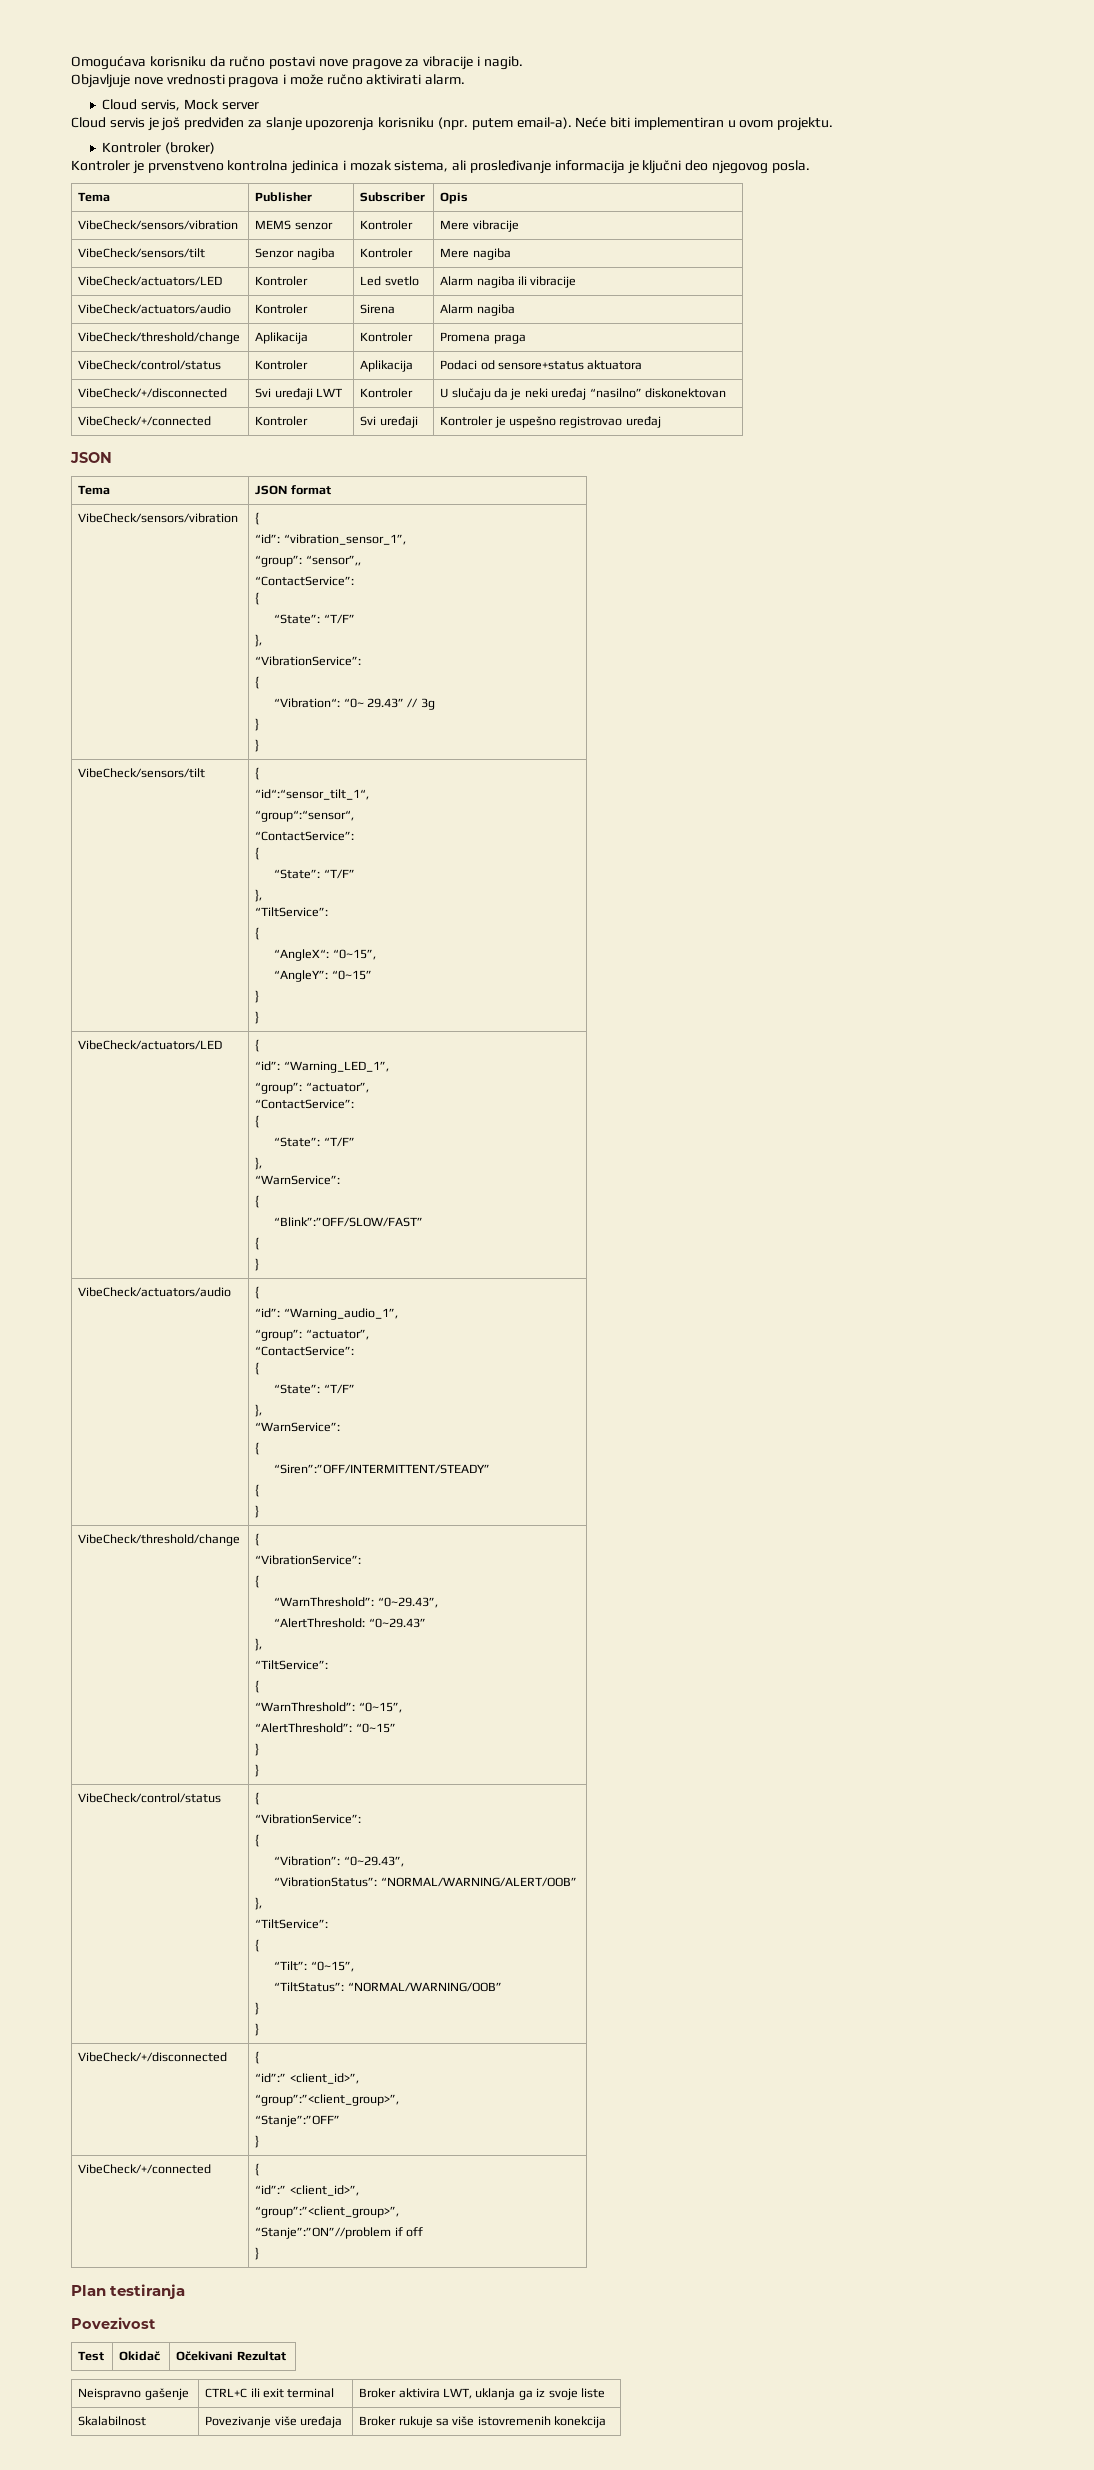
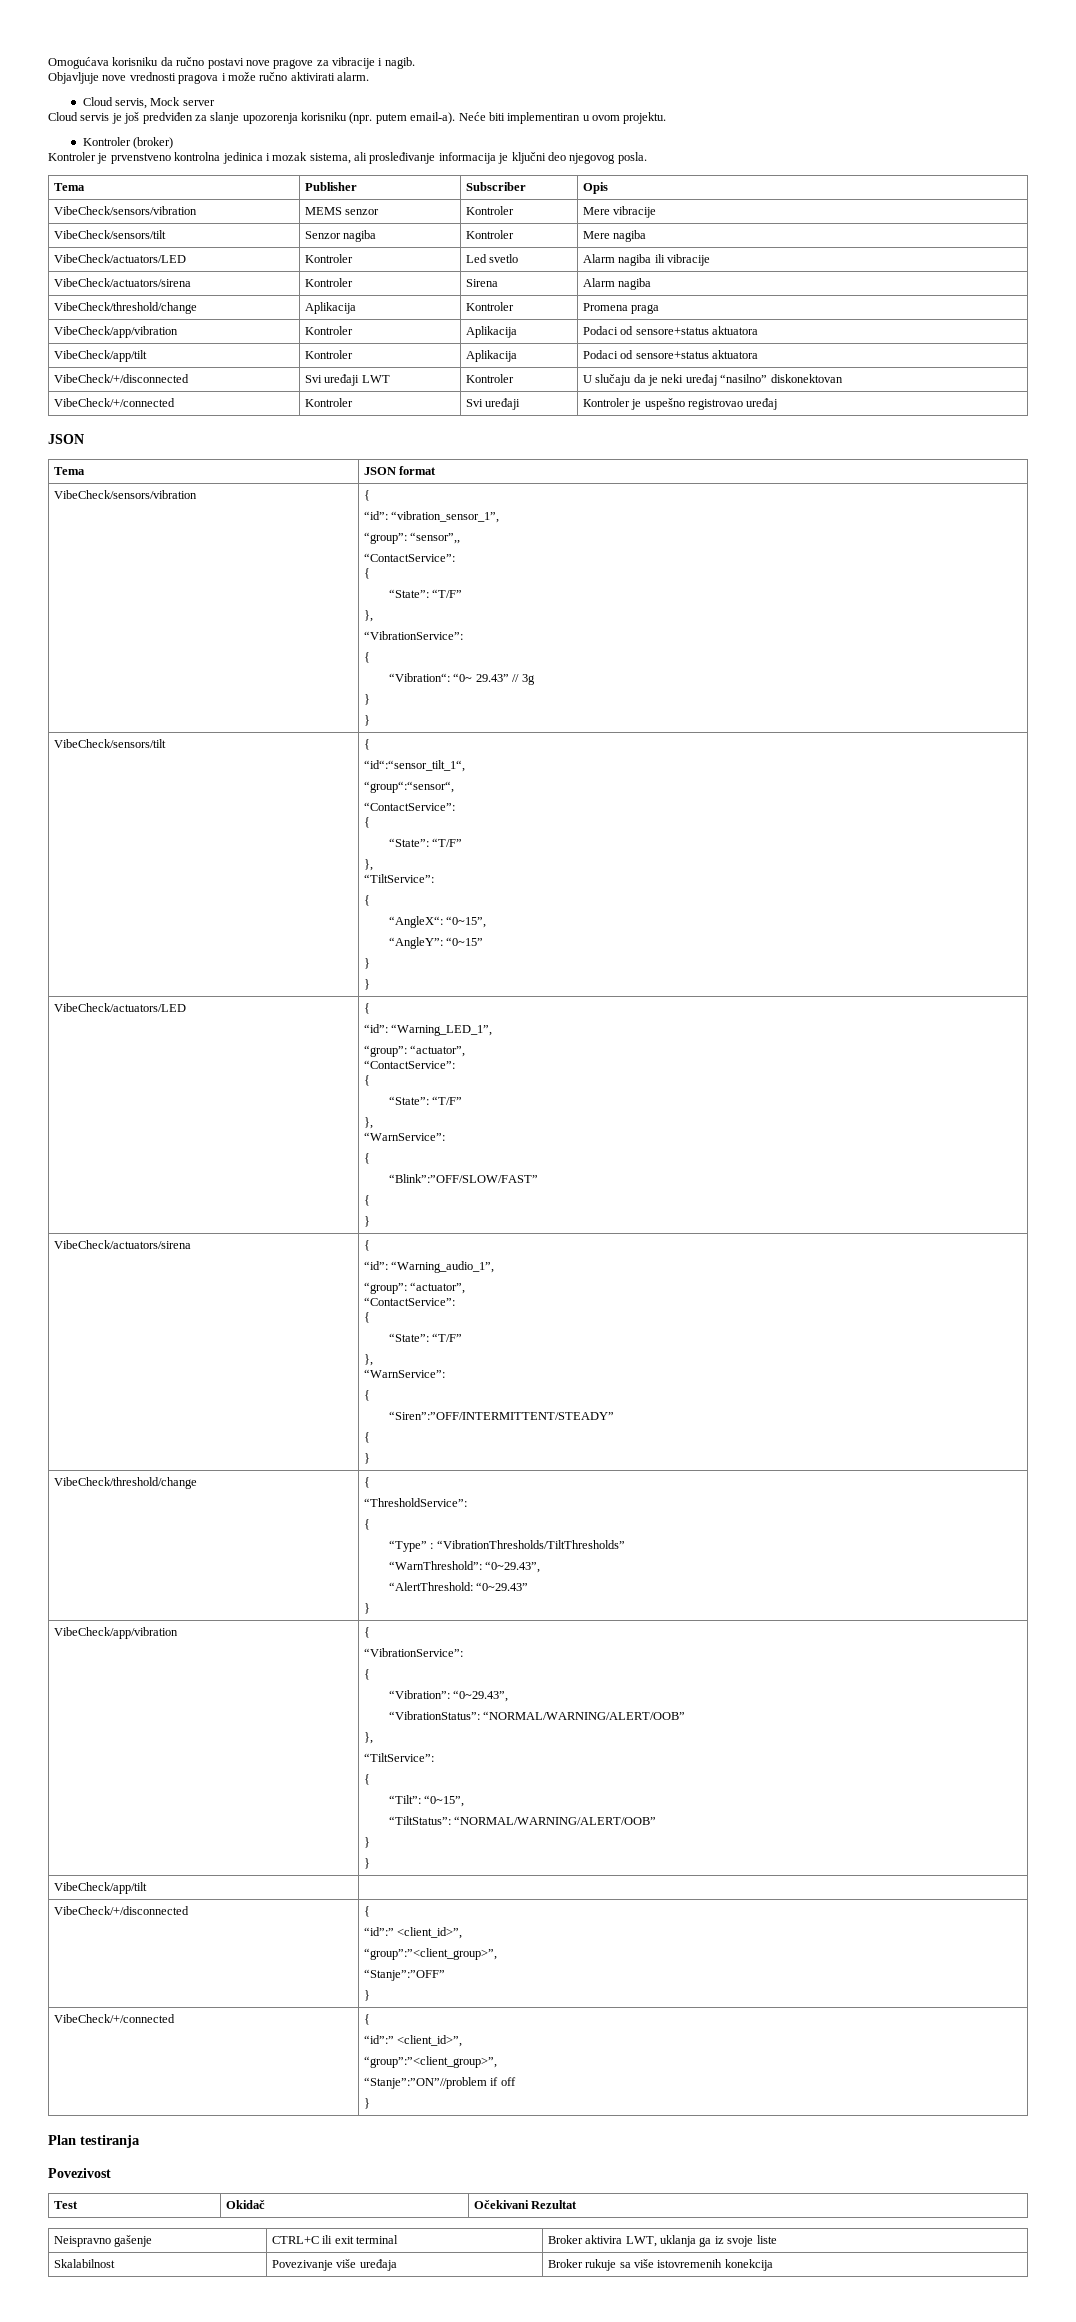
- VibeCheck/actuators/audio | Kontroler | Sirena | Alarm nagiba
+ VibeCheck/actuators/sirena | Kontroler | Sirena | Alarm nagiba
- VibeCheck/control/status | Kontroler | Aplikacija | Podaci od sensore+status aktuatora
+ VibeCheck/app/vibration | Kontroler | Aplikacija | Podaci od sensore+status aktuatora
+ VibeCheck/app/tilt | Kontroler | Aplikacija | Podaci od sensore+status aktuatora
- VibeCheck/actuators/audio | {
+ VibeCheck/actuators/sirena | {
  VibeCheck/threshold/change | {
- “VibrationService”:
+ “ThresholdService”:
  {
+ “Type” : “VibrationThresholds/TiltThresholds”
  “WarnThreshold”: “0~29.43”,
  “AlertThreshold: “0~29.43”
- },
- “TiltService”:
- {
- “WarnThreshold”: “0~15”,
- “AlertThreshold”: “0~15”
  }
- }
- VibeCheck/control/status | {
+ VibeCheck/app/vibration | {
  “VibrationService”:
  {
  “Vibration”: “0~29.43”,
  “VibrationStatus”: “NORMAL/WARNING/ALERT/OOB”
  },
  “TiltService”:
  {
  “Tilt”: “0~15”,
- “TiltStatus”: “NORMAL/WARNING/OOB”
+ “TiltStatus”: “NORMAL/WARNING/ALERT/OOB”
  }
  }
+ VibeCheck/app/tilt |

